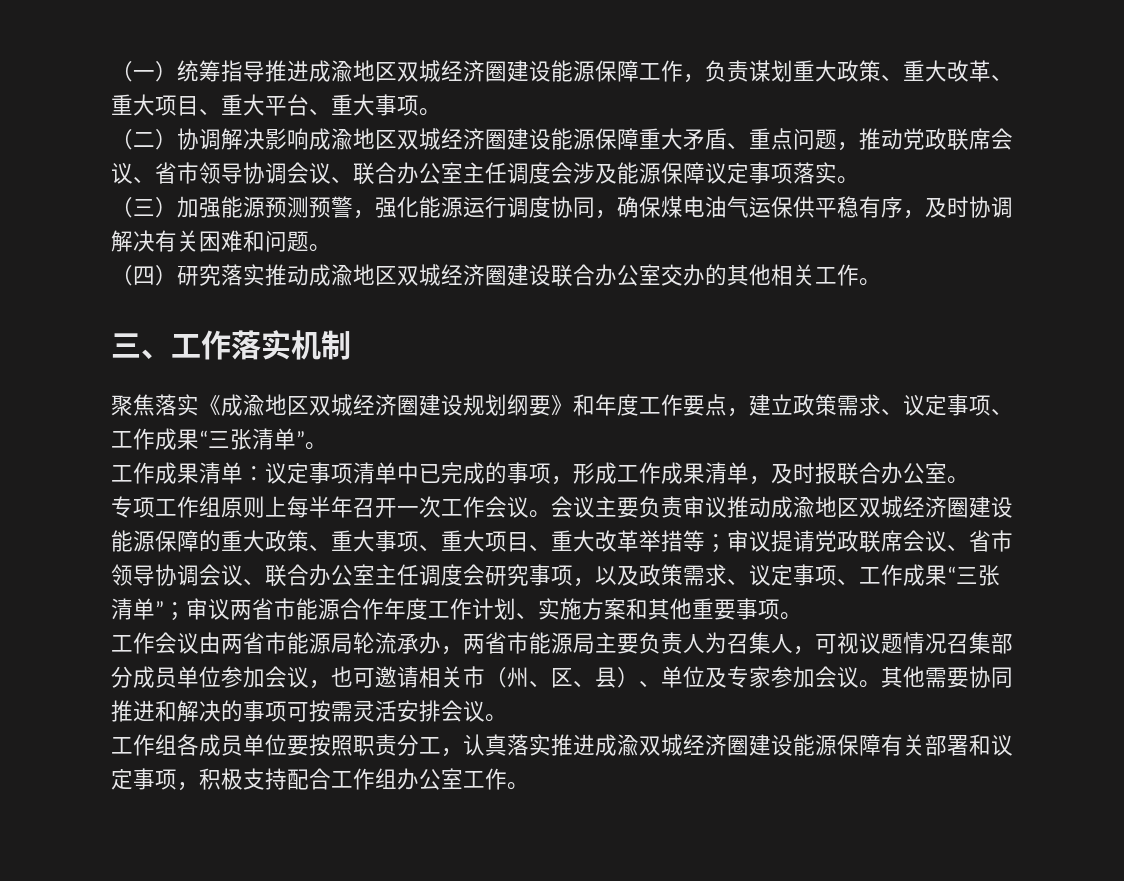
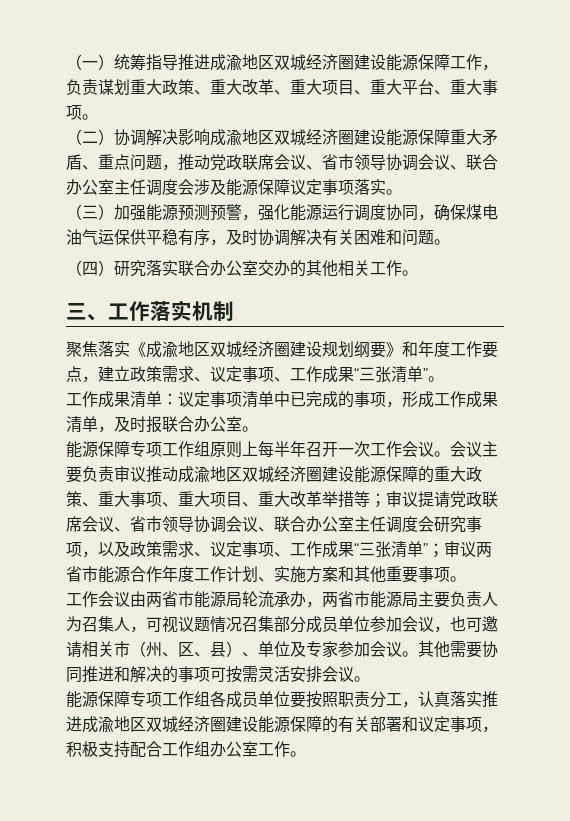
- （四）研究落实推动成渝地区双城经济圈建设联合办公室交办的其他相关工作。
+ （四）研究落实联合办公室交办的其他相关工作。
- 专项工作组原则上每半年召开一次工作会议。
+ 能源保障专项工作组原则上每半年召开一次工作会议。
- 工作组各成员单位要按照职责分工，认真落实推进成渝双城经济圈建设能源保障有关部署和议定事项，积极支持配合工作组办公室工作。
+ 能源保障专项工作组各成员单位要按照职责分工，认真落实推进成渝地区双城经济圈建设能源保障的有关部署和议定事项，积极支持配合工作组办公室工作。

